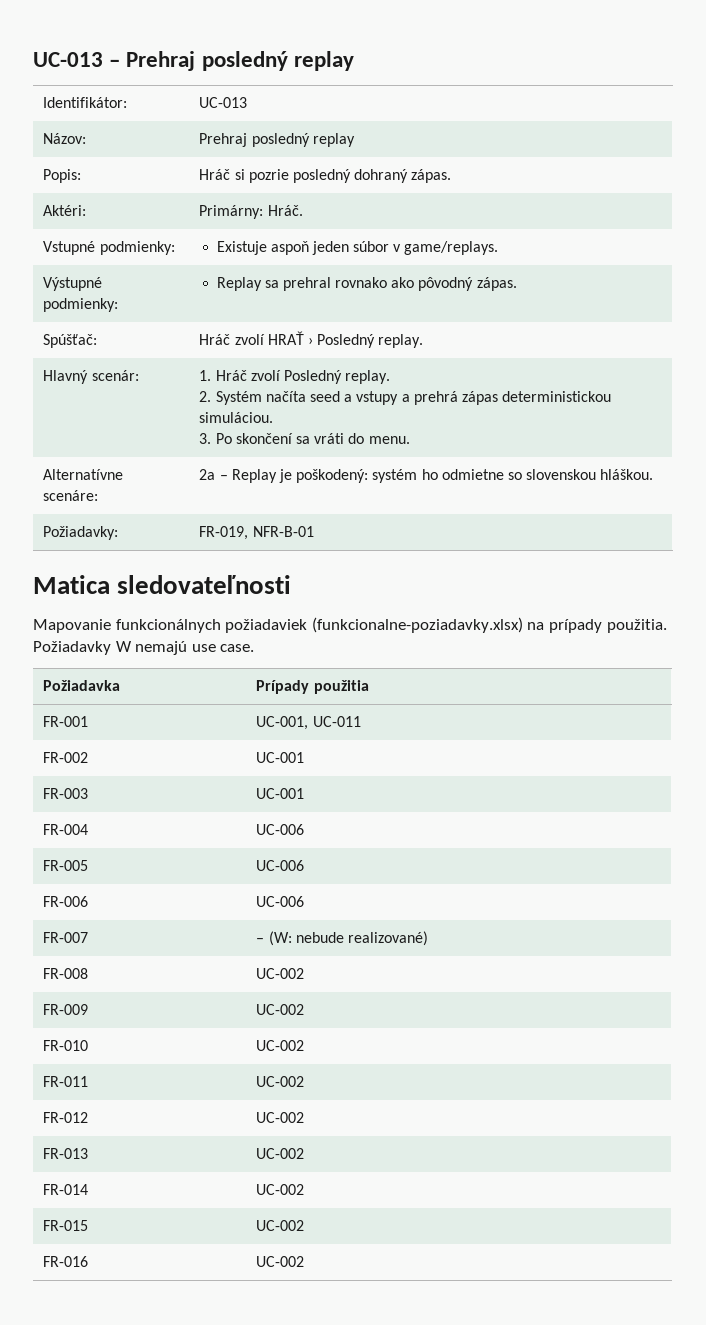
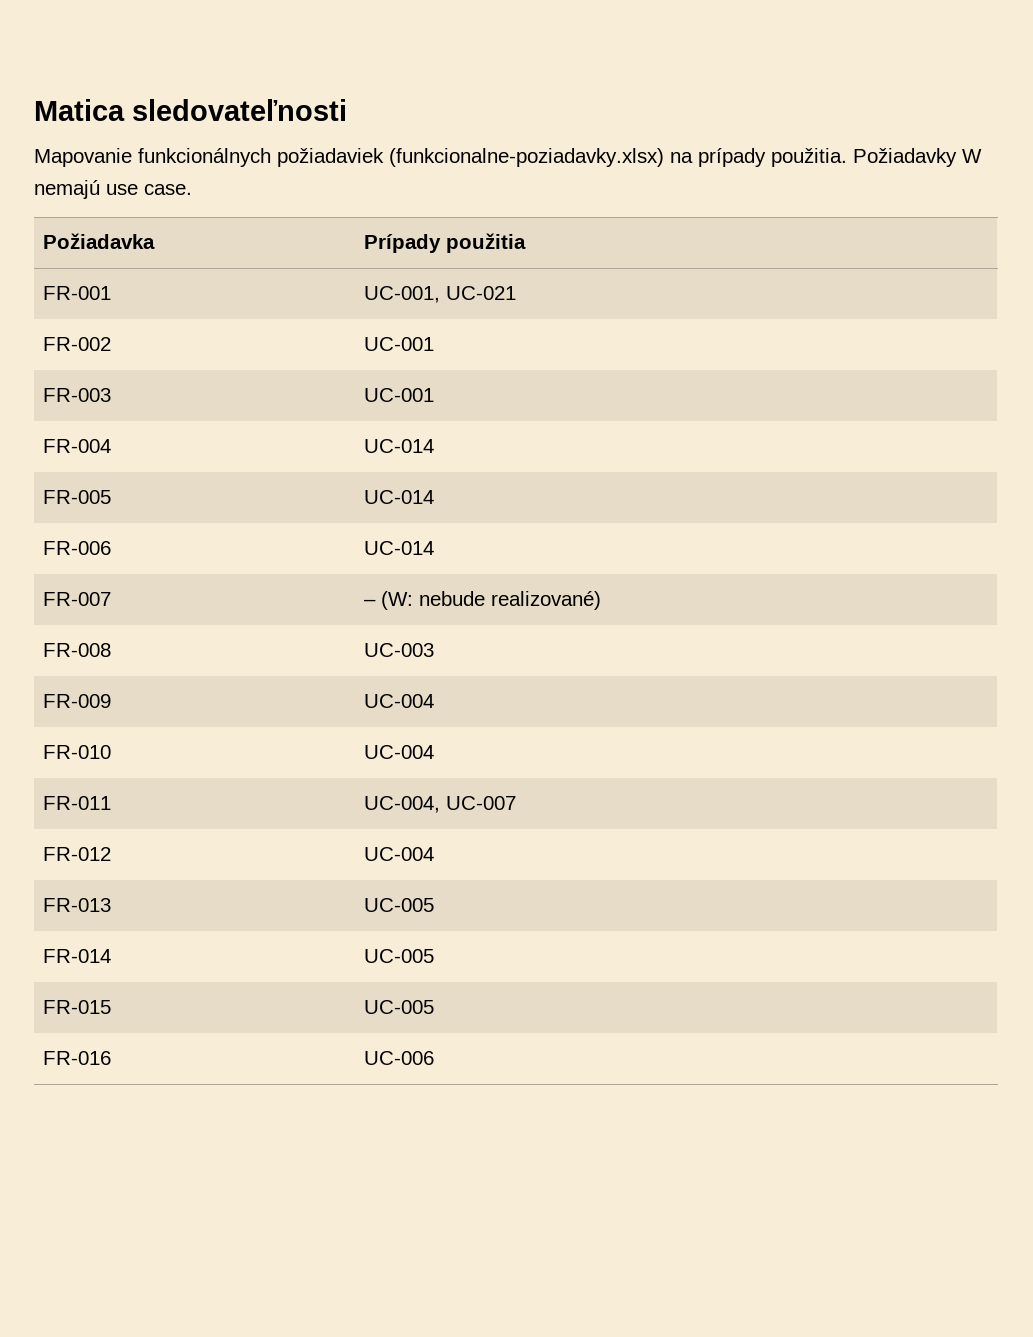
- UC-013 – Prehraj posledný replay
- Identifikátor: | UC-013
- Názov: | Prehraj posledný replay
- Popis: | Hráč si pozrie posledný dohraný zápas.
- Aktéri: | Primárny: Hráč.
- Vstupné podmienky: | Existuje aspoň jeden súbor v game/replays.
- Výstupné podmienky: | Replay sa prehral rovnako ako pôvodný zápas.
- Spúšťač: | Hráč zvolí HRAŤ › Posledný replay.
- Hlavný scenár: | 1. Hráč zvolí Posledný replay.
- 2. Systém načíta seed a vstupy a prehrá zápas deterministickou simuláciou.
- 3. Po skončení sa vráti do menu.
- Alternatívne scenáre: | 2a – Replay je poškodený: systém ho odmietne so slovenskou hláškou.
- Požiadavky: | FR-019, NFR-B-01
- FR-001 | UC-001, UC-011
+ FR-001 | UC-001, UC-021
- FR-004 | UC-006
+ FR-004 | UC-014
- FR-005 | UC-006
+ FR-005 | UC-014
- FR-006 | UC-006
+ FR-006 | UC-014
- FR-008 | UC-002
+ FR-008 | UC-003
- FR-009 | UC-002
+ FR-009 | UC-004
- FR-010 | UC-002
+ FR-010 | UC-004
- FR-011 | UC-002
+ FR-011 | UC-004, UC-007
- FR-012 | UC-002
+ FR-012 | UC-004
- FR-013 | UC-002
+ FR-013 | UC-005
- FR-014 | UC-002
+ FR-014 | UC-005
- FR-015 | UC-002
+ FR-015 | UC-005
- FR-016 | UC-002
+ FR-016 | UC-006

